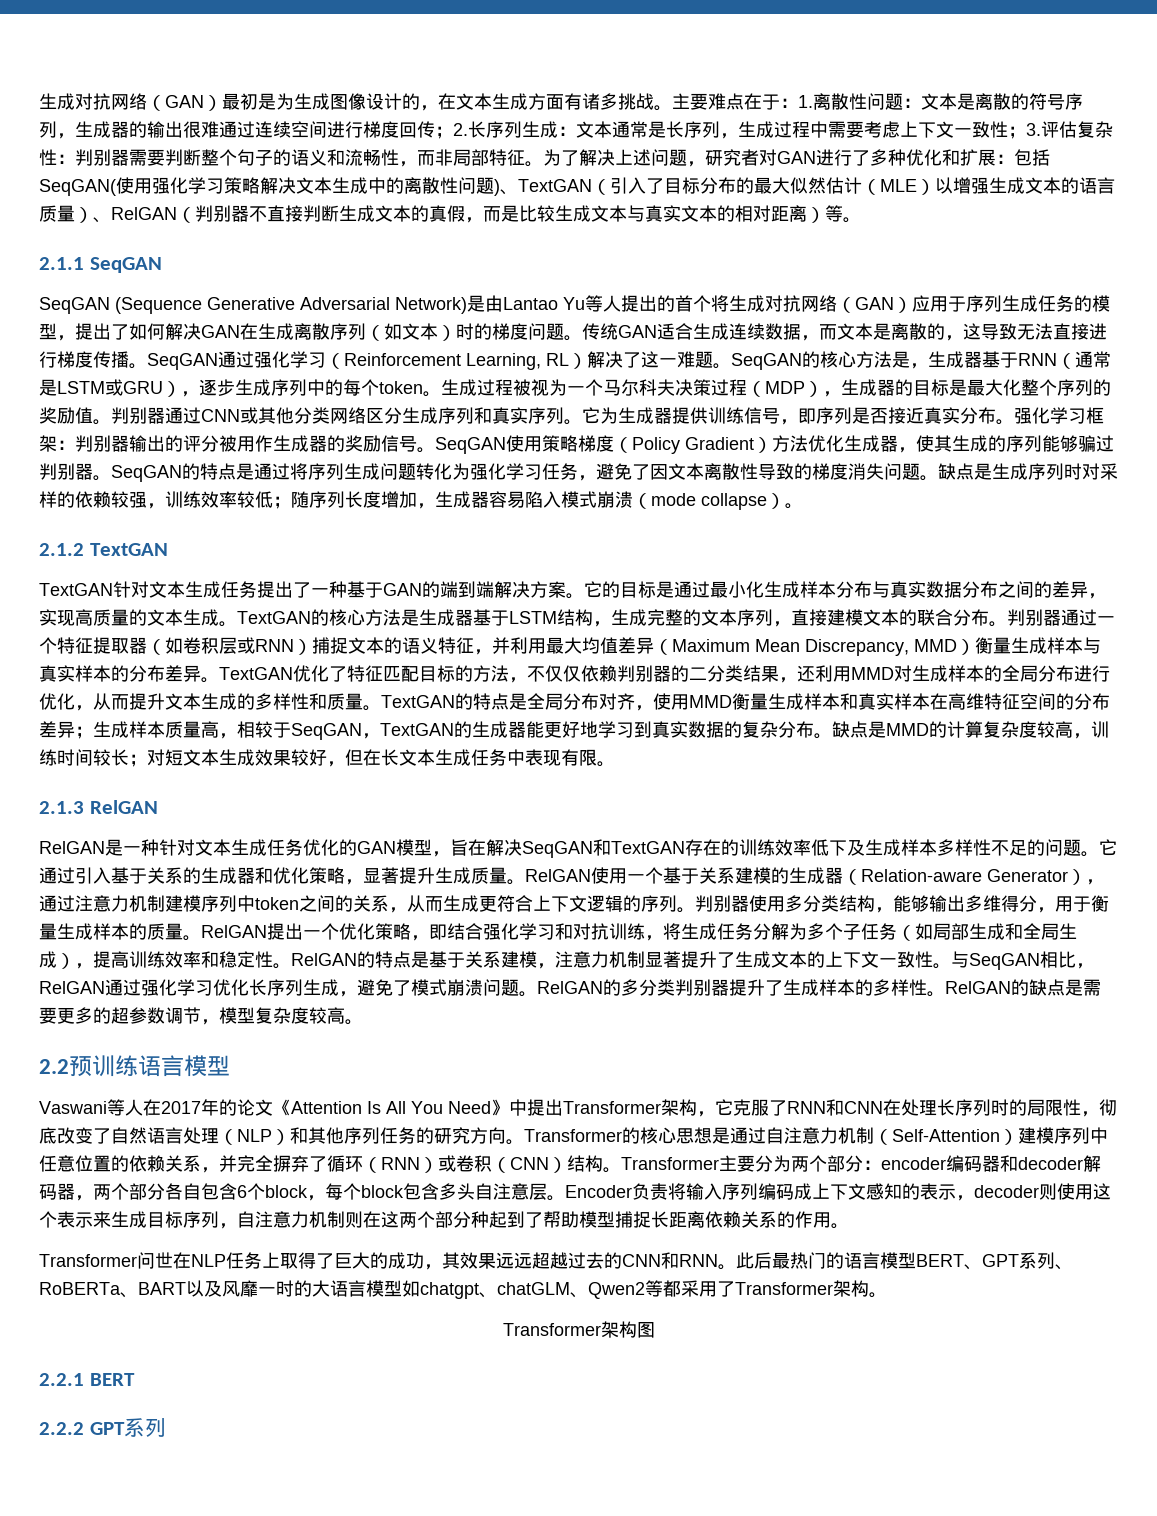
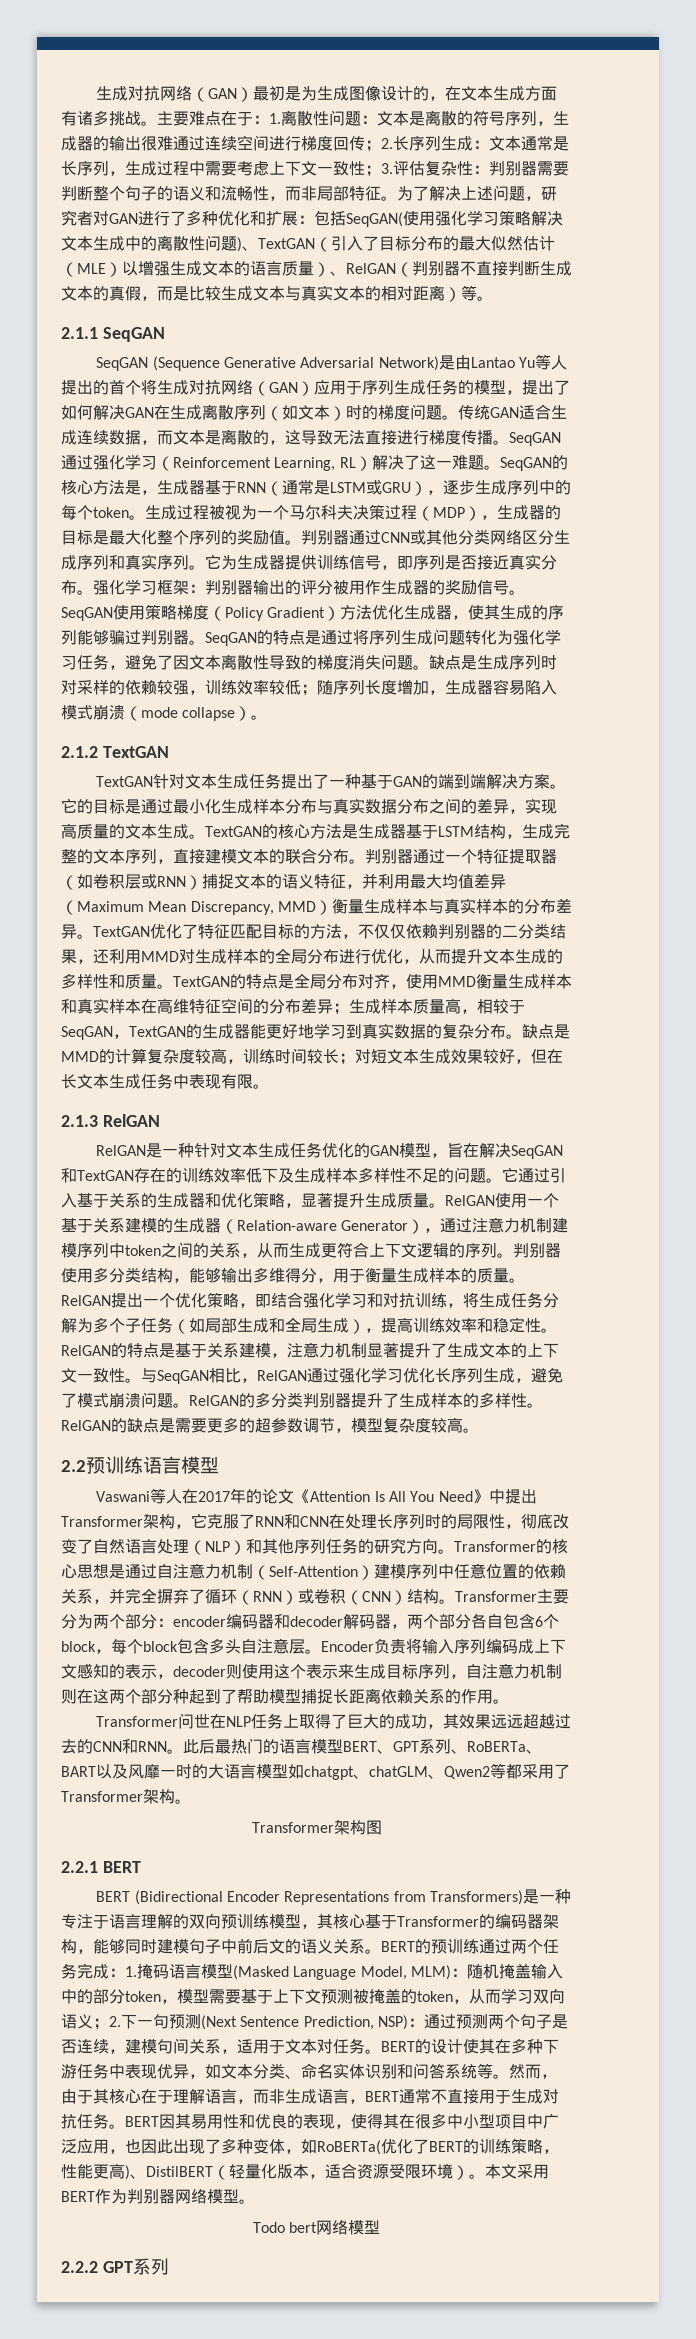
+ BERT (Bidirectional Encoder Representations from Transformers)是一种专注于语言理解的双向预训练模型，其核心基于Transformer的编码器架构，能够同时建模句子中前后文的语义关系。BERT的预训练通过两个任务完成：1.掩码语言模型(Masked Language Model, MLM)：随机掩盖输入中的部分token，模型需要基于上下文预测被掩盖的token，从而学习双向语义；2.下一句预测(Next Sentence Prediction, NSP)：通过预测两个句子是否连续，建模句间关系，适用于文本对任务。BERT的设计使其在多种下游任务中表现优异，如文本分类、命名实体识别和问答系统等。然而，由于其核心在于理解语言，而非生成语言，BERT通常不直接用于生成对抗任务。BERT因其易用性和优良的表现，使得其在很多中小型项目中广泛应用，也因此出现了多种变体，如RoBERTa(优化了BERT的训练策略，性能更高)、DistilBERT（轻量化版本，适合资源受限环境）。本文采用BERT作为判别器网络模型。
+ Todo bert网络模型

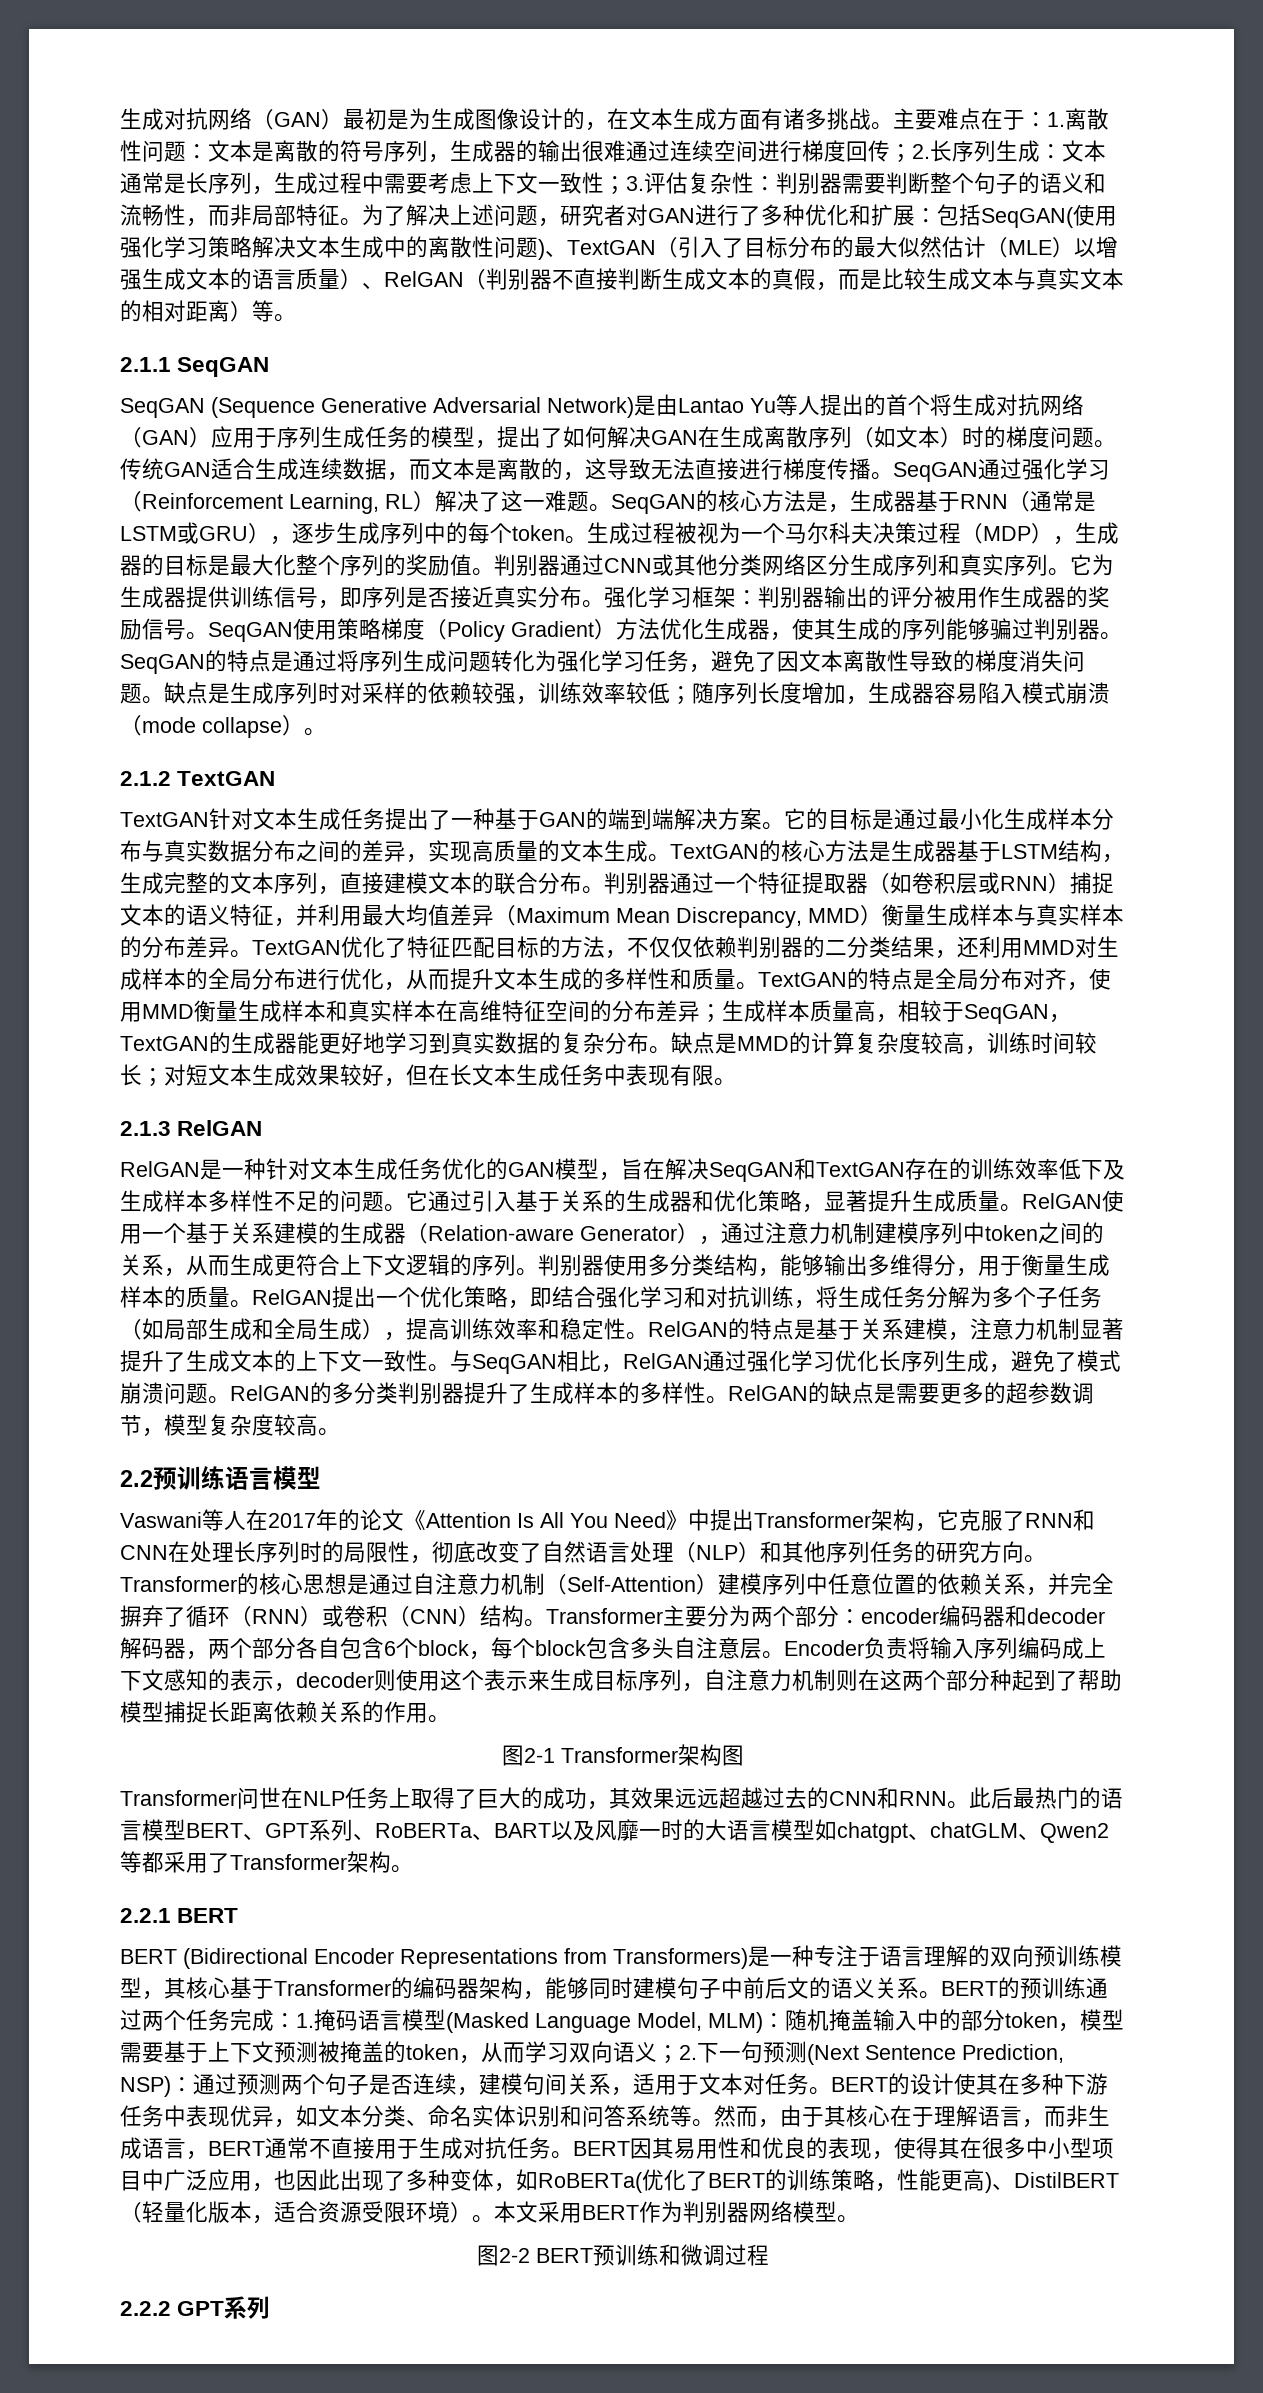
+ 图2-1 Transformer架构图
- Transformer架构图
- Todo bert网络模型
+ 图2-2 BERT预训练和微调过程

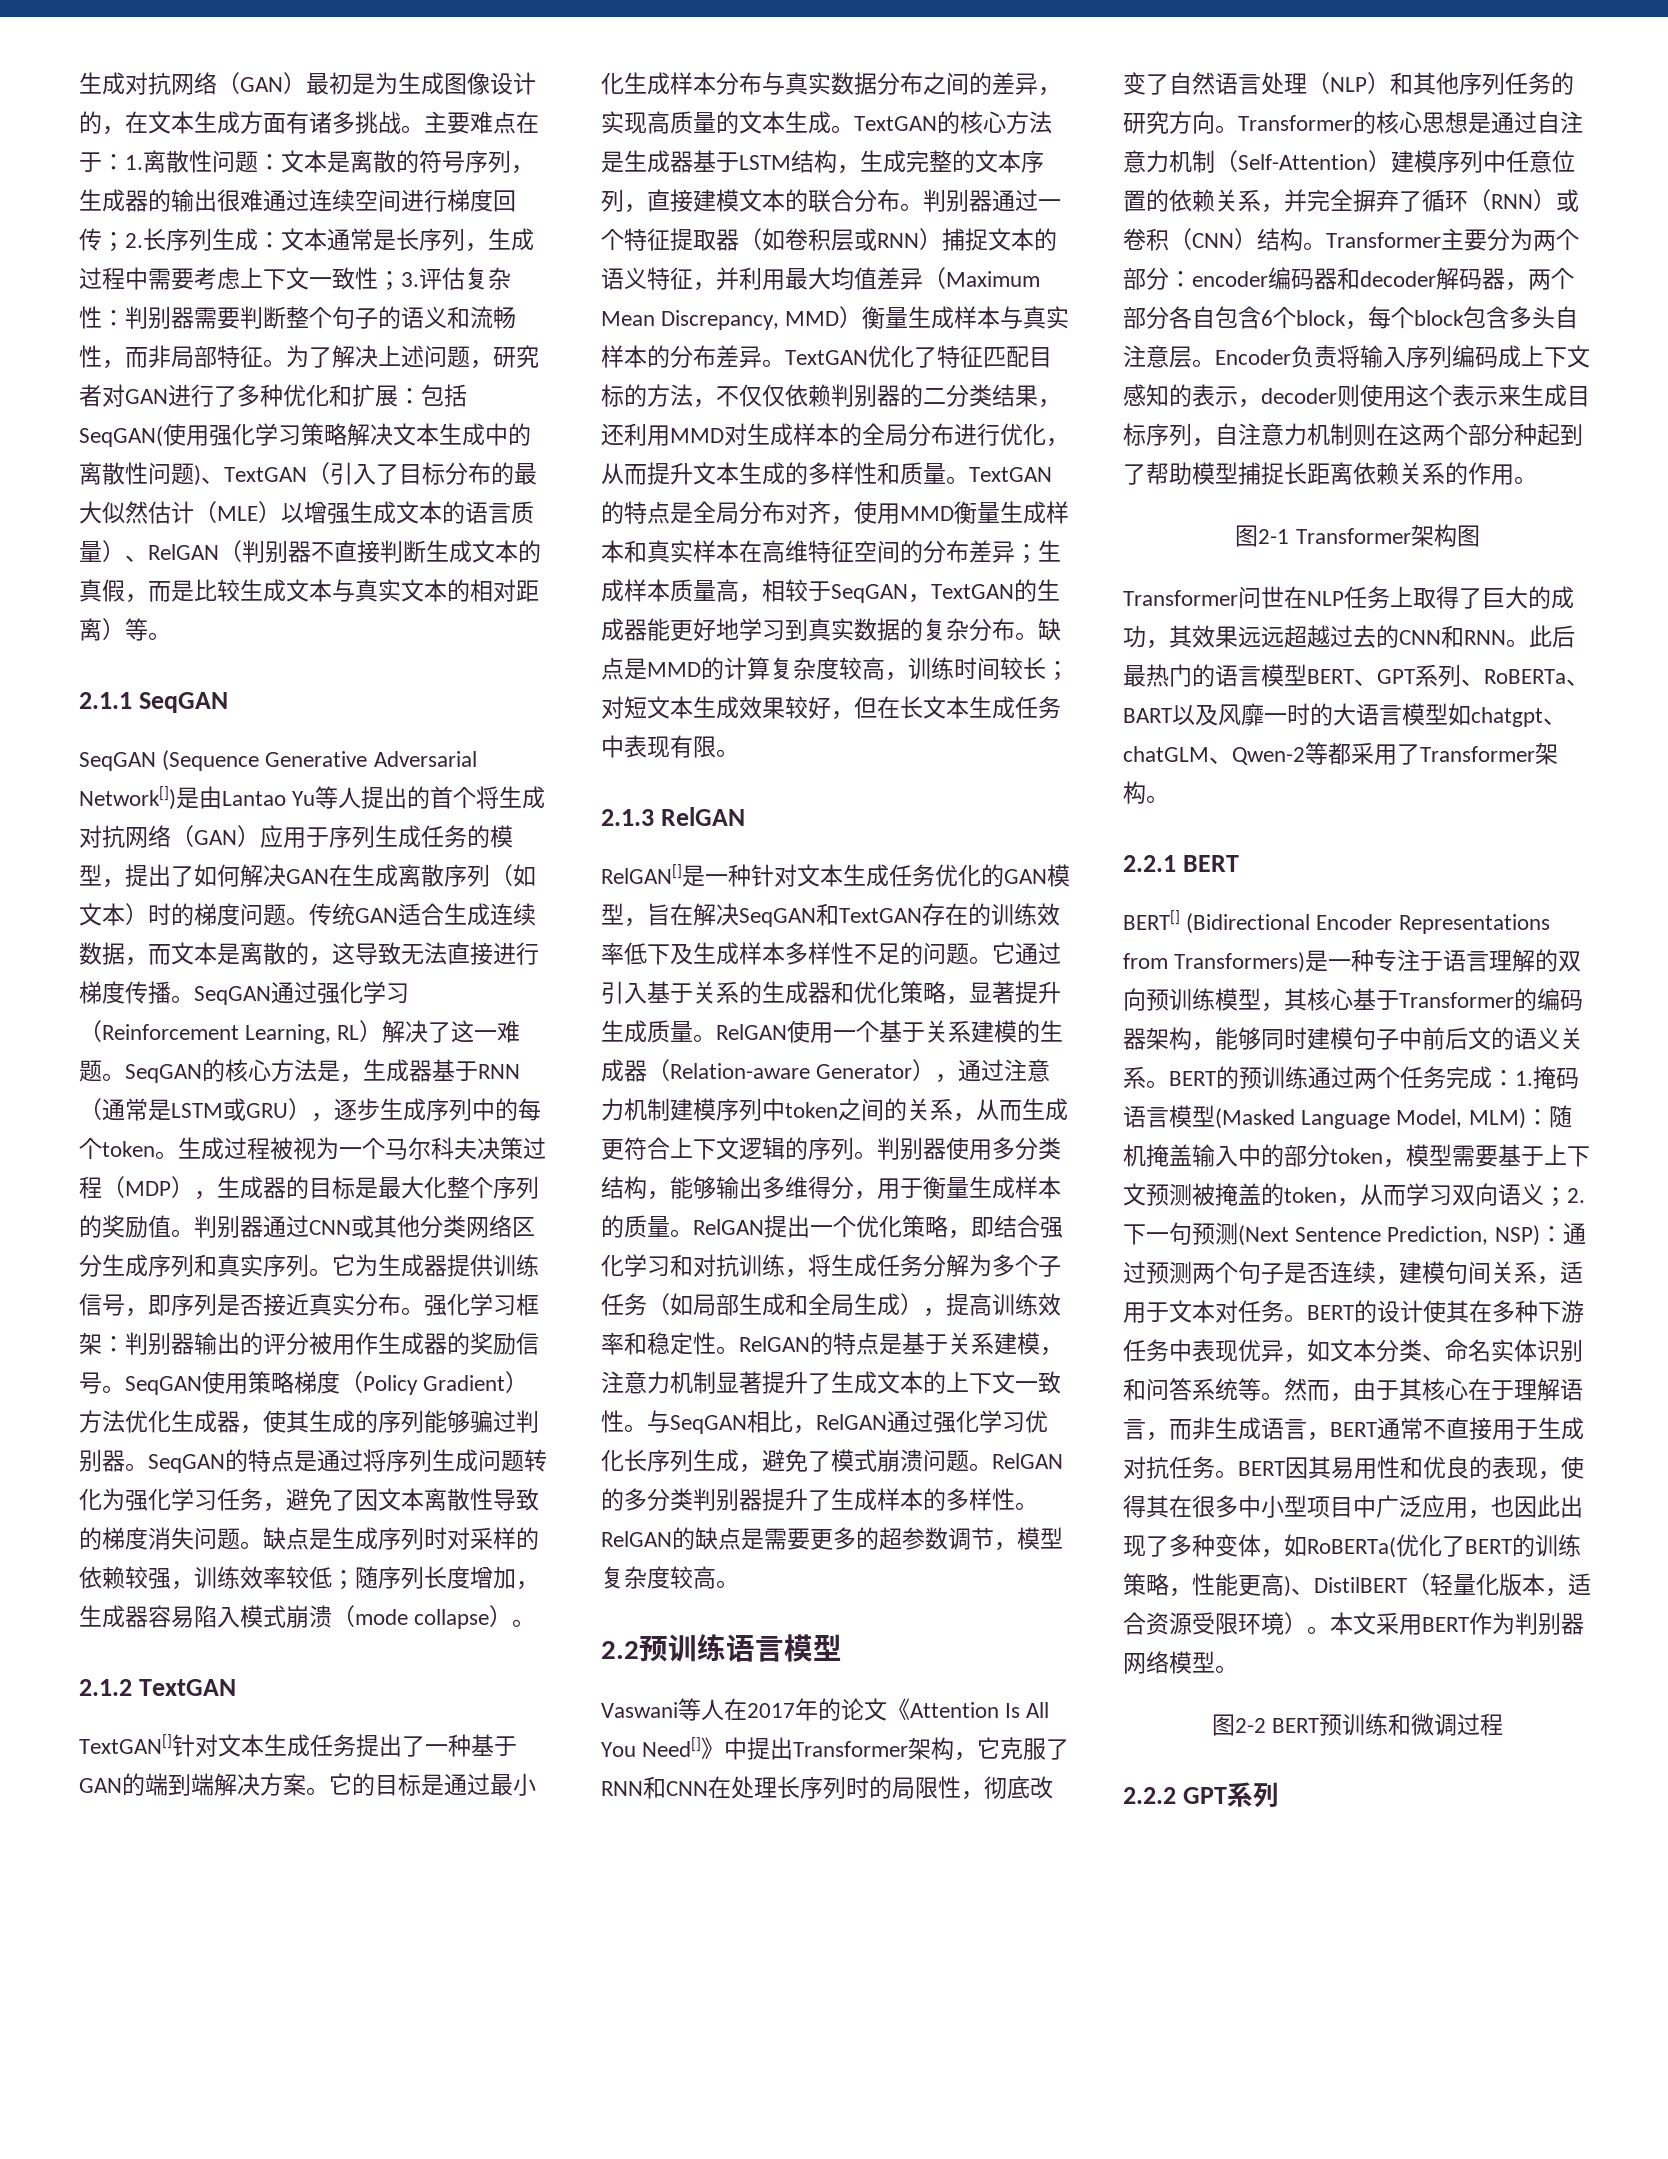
- SeqGAN (Sequence Generative Adversarial Network)是由Lantao Yu等人提出的首个将生成对抗网络（GAN）应用于序列生成任务的模型，提出了如何解决GAN在生成离散序列（如文本）时的梯度问题。
+ SeqGAN (Sequence Generative Adversarial Network[])是由Lantao Yu等人提出的首个将生成对抗网络（GAN）应用于序列生成任务的模型，提出了如何解决GAN在生成离散序列（如文本）时的梯度问题。
- TextGAN针对文本生成任务提出了一种基于GAN的端到端解决方案。
+ TextGAN[]针对文本生成任务提出了一种基于GAN的端到端解决方案。
- RelGAN是一种针对文本生成任务优化的GAN模型，旨在解决SeqGAN和TextGAN存在的训练效率低下及生成样本多样性不足的问题。
+ RelGAN[]是一种针对文本生成任务优化的GAN模型，旨在解决SeqGAN和TextGAN存在的训练效率低下及生成样本多样性不足的问题。
- Vaswani等人在2017年的论文《Attention Is All You Need》中提出Transformer架构，它克服了RNN和CNN在处理长序列时的局限性，彻底改变了自然语言处理（NLP）和其他序列任务的研究方向。
+ Vaswani等人在2017年的论文《Attention Is All You Need[]》中提出Transformer架构，它克服了RNN和CNN在处理长序列时的局限性，彻底改变了自然语言处理（NLP）和其他序列任务的研究方向。
- 此后最热门的语言模型BERT、GPT系列、RoBERTa、BART以及风靡一时的大语言模型如chatgpt、chatGLM、Qwen2等都采用了Transformer架构。
+ 此后最热门的语言模型BERT、GPT系列、RoBERTa、BART以及风靡一时的大语言模型如chatgpt、chatGLM、Qwen-2等都采用了Transformer架构。
- BERT (Bidirectional Encoder Representations from Transformers)是一种专注于语言理解的双向预训练模型，其核心基于Transformer的编码器架构，能够同时建模句子中前后文的语义关系。
+ BERT[] (Bidirectional Encoder Representations from Transformers)是一种专注于语言理解的双向预训练模型，其核心基于Transformer的编码器架构，能够同时建模句子中前后文的语义关系。

